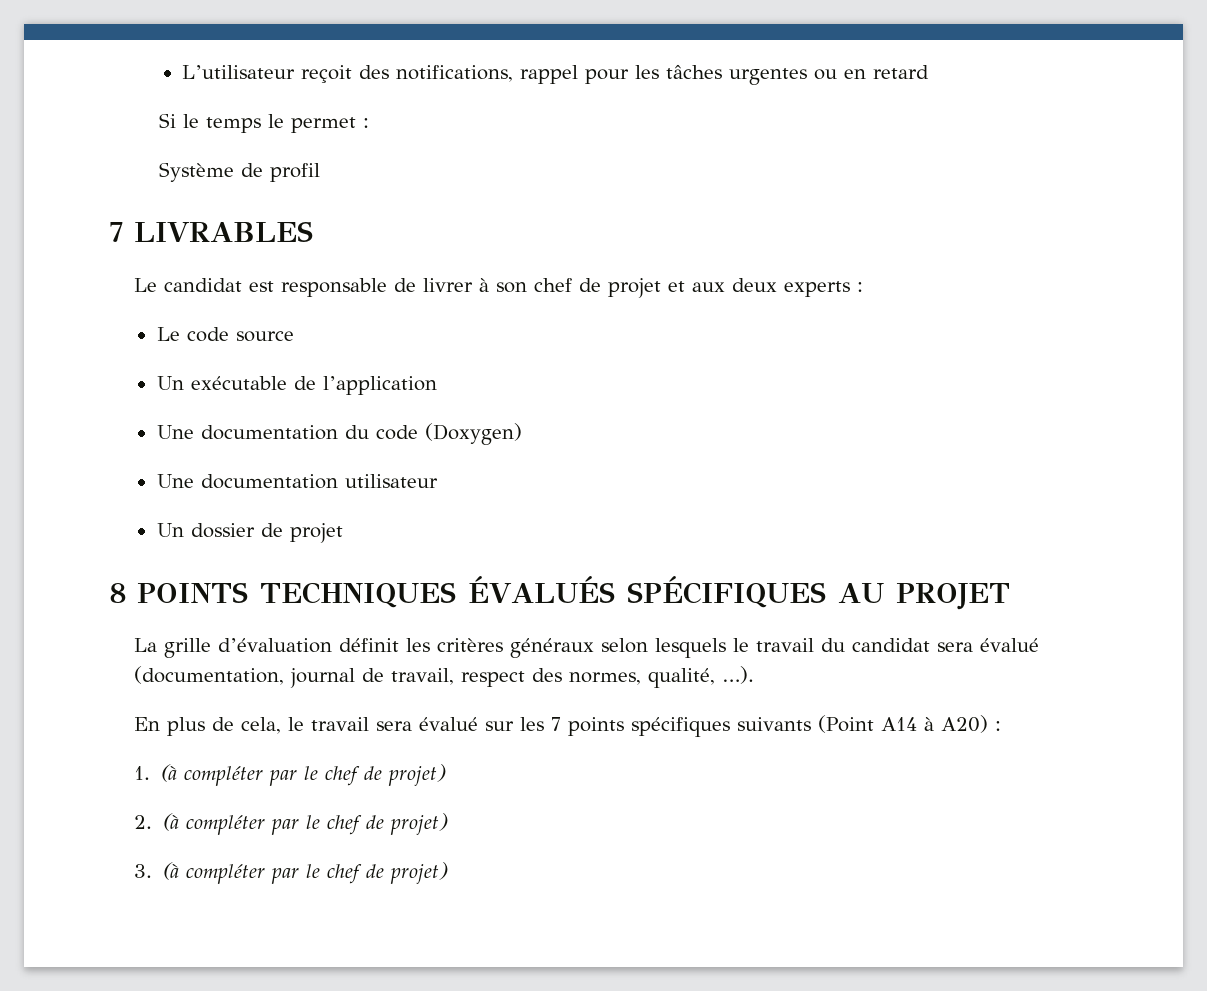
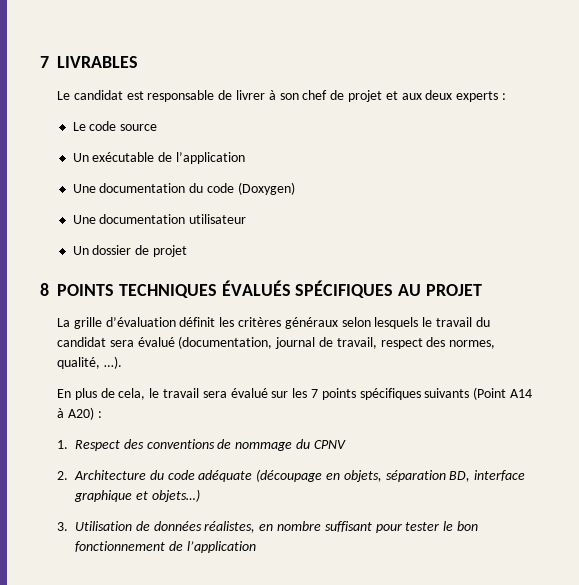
- L’utilisateur reçoit des notifications, rappel pour les tâches urgentes ou en retard
- Si le temps le permet :
- Système de profil
- 1. (à compléter par le chef de projet)
- 2. (à compléter par le chef de projet)
- 3. (à compléter par le chef de projet)
+ 1. Respect des conventions de nommage du CPNV
+ 2. Architecture du code adéquate (découpage en objets, séparation BD, interface graphique et objets…)
+ 3. Utilisation de données réalistes, en nombre suffisant pour tester le bon fonctionnement de l’application

